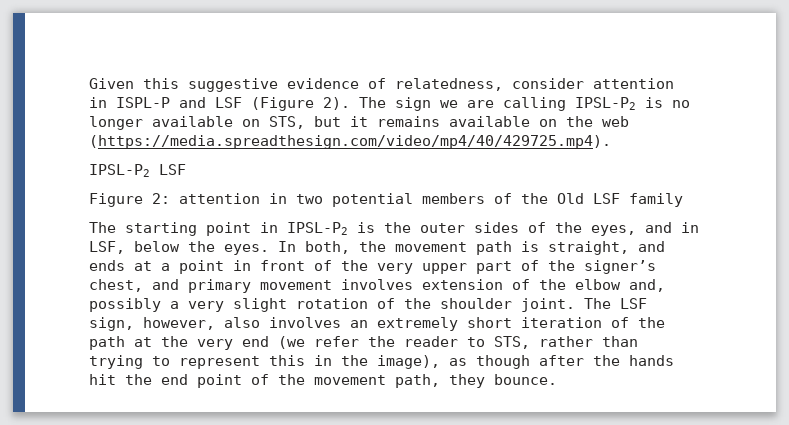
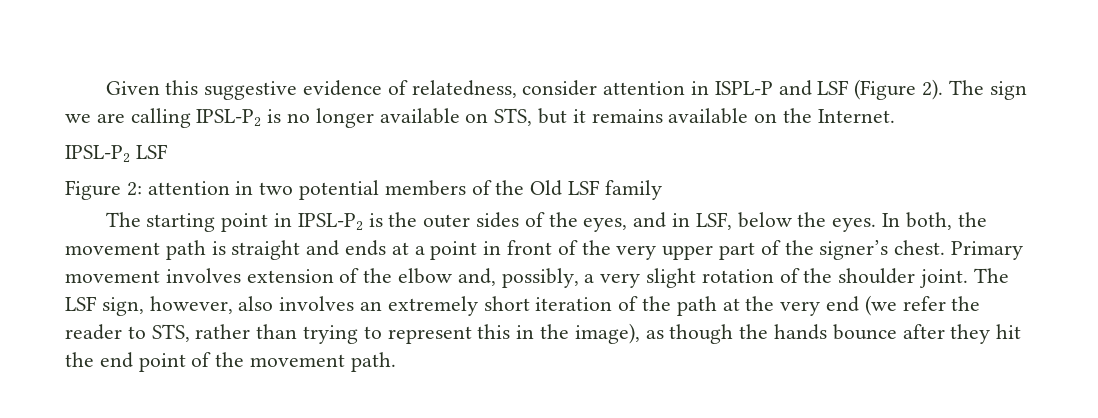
- The sign we are calling IPSL-P2 is no longer available on STS, but it remains available on the web (https://media.spreadthesign.com/video/mp4/40/429725.mp4).
+ The sign we are calling IPSL-P2 is no longer available on STS, but it remains available on the Internet.
- In both, the movement path is straight, and ends at a point in front of the very upper part of the signer’s chest, and primary movement involves extension of the elbow and, possibly a very slight rotation of the shoulder joint.
+ In both, the movement path is straight and ends at a point in front of the very upper part of the signer’s chest. Primary movement involves extension of the elbow and, possibly, a very slight rotation of the shoulder joint.
- The LSF sign, however, also involves an extremely short iteration of the path at the very end (we refer the reader to STS, rather than trying to represent this in the image), as though after the hands hit the end point of the movement path, they bounce.
+ The LSF sign, however, also involves an extremely short iteration of the path at the very end (we refer the reader to STS, rather than trying to represent this in the image), as though the hands bounce after they hit the end point of the movement path.

